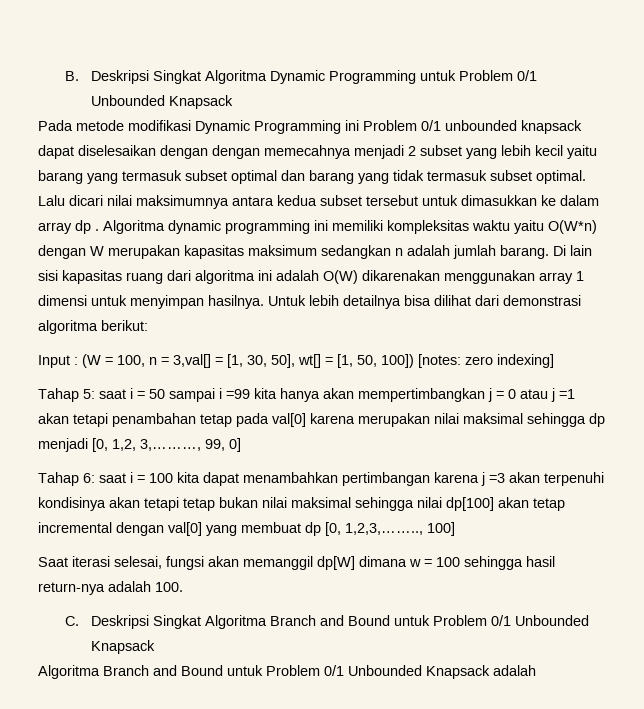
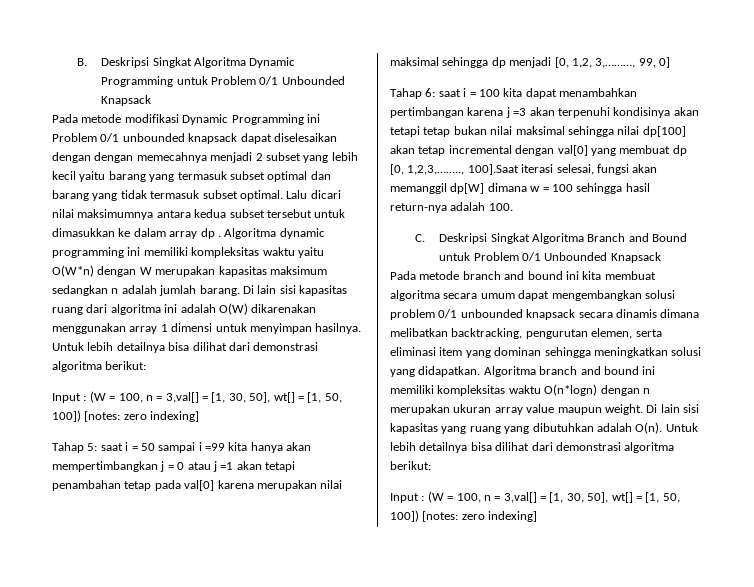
- Tahap 6: saat i = 100 kita dapat menambahkan pertimbangan karena j =3 akan terpenuhi kondisinya akan tetapi tetap bukan nilai maksimal sehingga nilai dp[100] akan tetap incremental dengan val[0] yang membuat dp [0, 1,2,3,…….., 100]
- Saat iterasi selesai, fungsi akan memanggil dp[W] dimana w = 100 sehingga hasil return-nya adalah 100.
+ Tahap 6: saat i = 100 kita dapat menambahkan pertimbangan karena j =3 akan terpenuhi kondisinya akan tetapi tetap bukan nilai maksimal sehingga nilai dp[100] akan tetap incremental dengan val[0] yang membuat dp [0, 1,2,3,…….., 100].Saat iterasi selesai, fungsi akan memanggil dp[W] dimana w = 100 sehingga hasil return-nya adalah 100.
- Algoritma Branch and Bound untuk Problem 0/1 Unbounded Knapsack adalah
+ Pada metode branch and bound ini kita membuat algoritma secara umum dapat mengembangkan solusi problem 0/1 unbounded knapsack secara dinamis dimana melibatkan backtracking, pengurutan elemen, serta eliminasi item yang dominan sehingga meningkatkan solusi yang didapatkan. Algoritma branch and bound ini memiliki kompleksitas waktu O(n*logn) dengan n merupakan ukuran array value maupun weight. Di lain sisi kapasitas yang ruang yang dibutuhkan adalah O(n). Untuk lebih detailnya bisa dilihat dari demonstrasi algoritma berikut:
+ Input : (W = 100, n = 3,val[] = [1, 30, 50], wt[] = [1, 50, 100]) [notes: zero indexing]

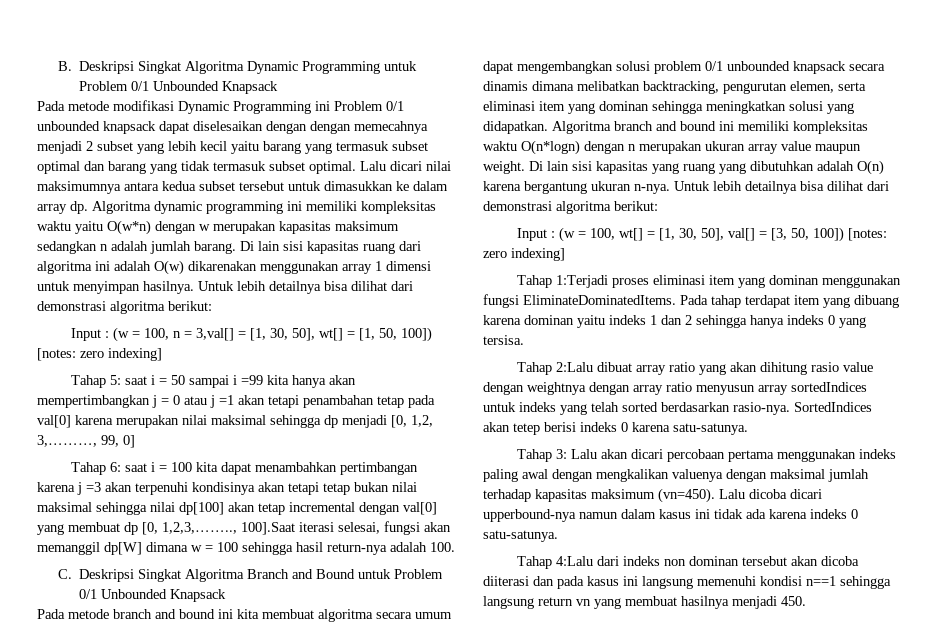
- Lalu dicari nilai maksimumnya antara kedua subset tersebut untuk dimasukkan ke dalam array dp .
+ Lalu dicari nilai maksimumnya antara kedua subset tersebut untuk dimasukkan ke dalam array dp.
- Algoritma dynamic programming ini memiliki kompleksitas waktu yaitu O(W*n) dengan W merupakan kapasitas maksimum sedangkan n adalah jumlah barang.
+ Algoritma dynamic programming ini memiliki kompleksitas waktu yaitu O(w*n) dengan w merupakan kapasitas maksimum sedangkan n adalah jumlah barang.
- Di lain sisi kapasitas ruang dari algoritma ini adalah O(W) dikarenakan menggunakan array 1 dimensi untuk menyimpan hasilnya. Untuk lebih detailnya bisa dilihat dari demonstrasi algoritma berikut:
- Input : (W = 100, n = 3,val[] = [1, 30, 50], wt[] = [1, 50, 100]) [notes: zero indexing]
+ Di lain sisi kapasitas ruang dari algoritma ini adalah O(w) dikarenakan menggunakan array 1 dimensi untuk menyimpan hasilnya. Untuk lebih detailnya bisa dilihat dari demonstrasi algoritma berikut:
+ Input : (w = 100, n = 3,val[] = [1, 30, 50], wt[] = [1, 50, 100]) [notes: zero indexing]
- Di lain sisi kapasitas yang ruang yang dibutuhkan adalah O(n). Untuk lebih detailnya bisa dilihat dari demonstrasi algoritma berikut:
- Input : (W = 100, n = 3,val[] = [1, 30, 50], wt[] = [1, 50, 100]) [notes: zero indexing]
+ Di lain sisi kapasitas yang ruang yang dibutuhkan adalah O(n) karena bergantung ukuran n-nya. Untuk lebih detailnya bisa dilihat dari demonstrasi algoritma berikut:
+ Input : (w = 100, wt[] = [1, 30, 50], val[] = [3, 50, 100]) [notes: zero indexing]
+ Tahap 1:Terjadi proses eliminasi item yang dominan menggunakan fungsi EliminateDominatedItems. Pada tahap terdapat item yang dibuang karena dominan yaitu indeks 1 dan 2 sehingga hanya indeks 0 yang tersisa.
+ Tahap 2:Lalu dibuat array ratio yang akan dihitung rasio value dengan weightnya dengan array ratio menyusun array sortedIndices untuk indeks yang telah sorted berdasarkan rasio-nya. SortedIndices akan tetep berisi indeks 0 karena satu-satunya.
+ Tahap 3: Lalu akan dicari percobaan pertama menggunakan indeks paling awal dengan mengkalikan valuenya dengan maksimal jumlah terhadap kapasitas maksimum (vn=450). Lalu dicoba dicari upperbound-nya namun dalam kasus ini tidak ada karena indeks 0 satu-satunya.
+ Tahap 4:Lalu dari indeks non dominan tersebut akan dicoba diiterasi dan pada kasus ini langsung memenuhi kondisi n==1 sehingga langsung return vn yang membuat hasilnya menjadi 450.

